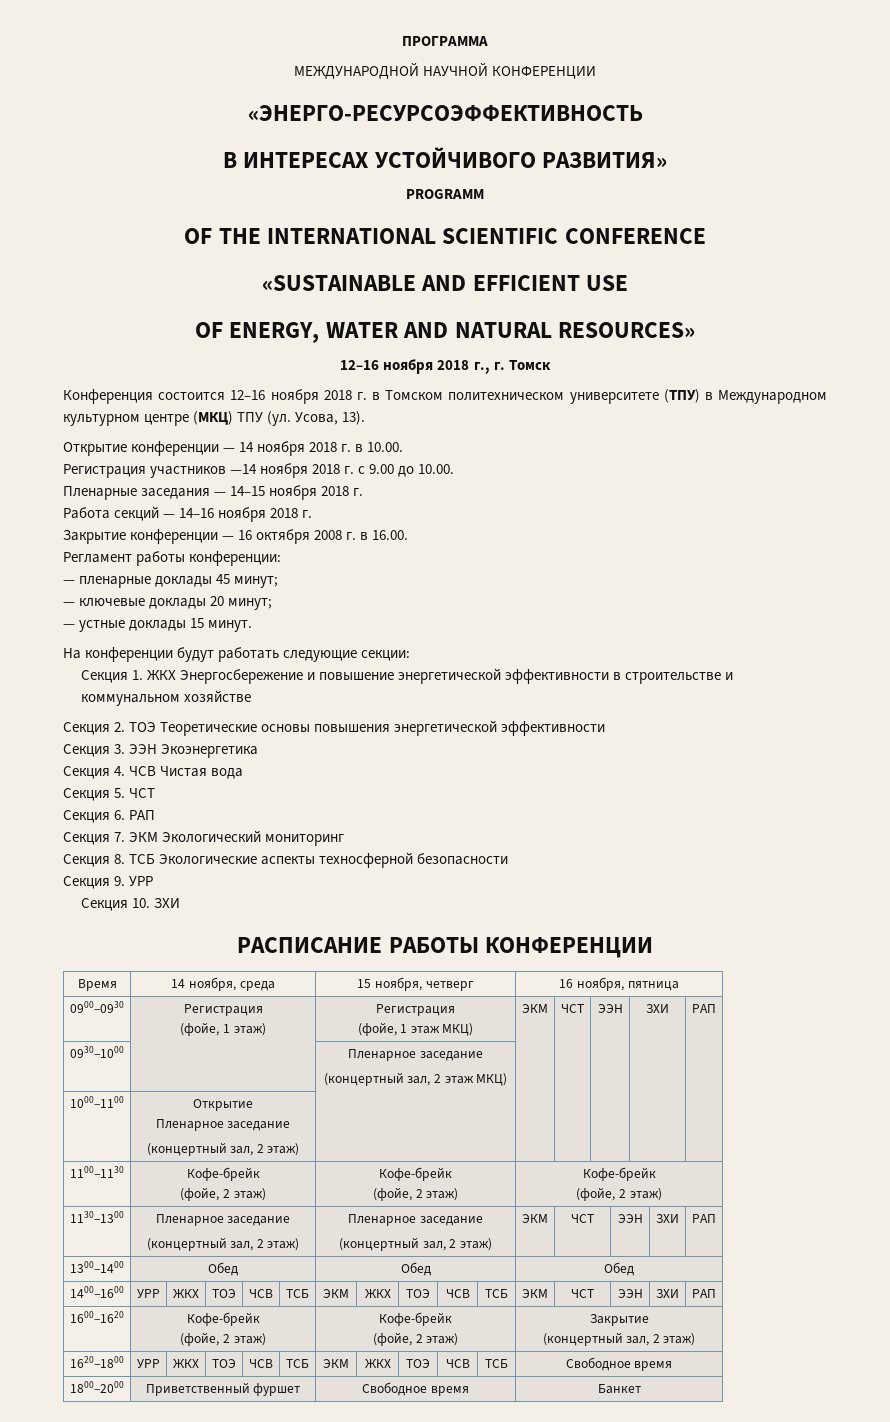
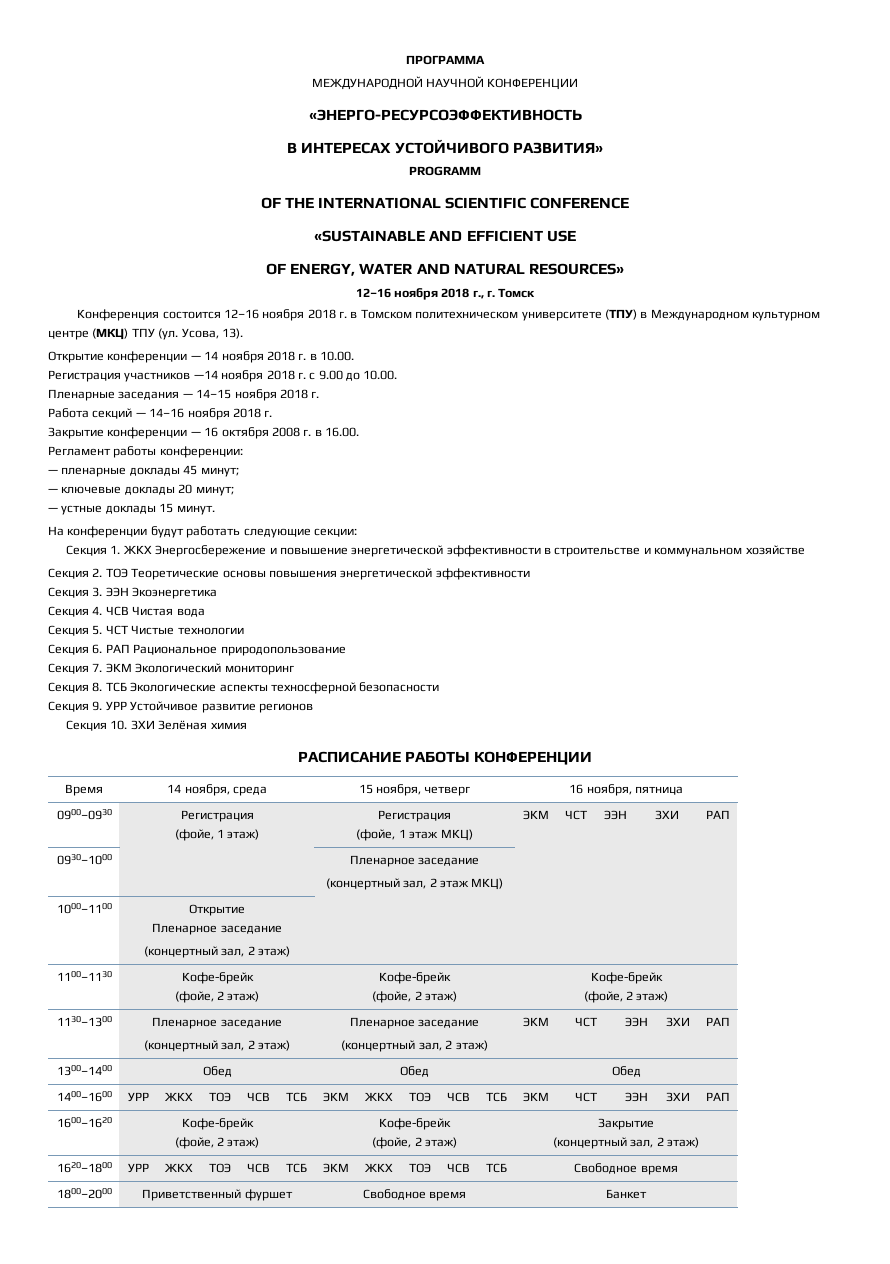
- Секция 5. ЧСТ
+ Секция 5. ЧСТ Чистые технологии
- Секция 6. РАП
+ Секция 6. РАП Рациональное природопользование
- Секция 9. УРР
+ Секция 9. УРР Устойчивое развитие регионов
- Секция 10. ЗХИ
+ Секция 10. ЗХИ Зелёная химия

